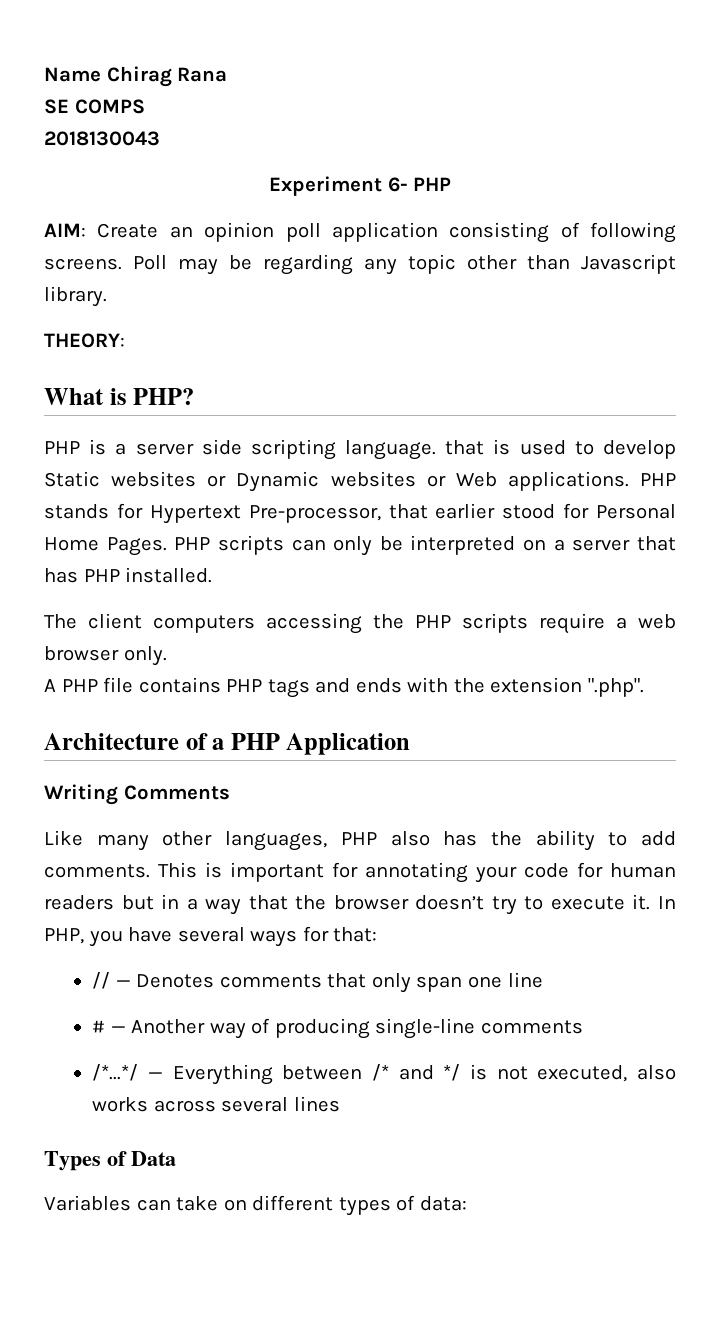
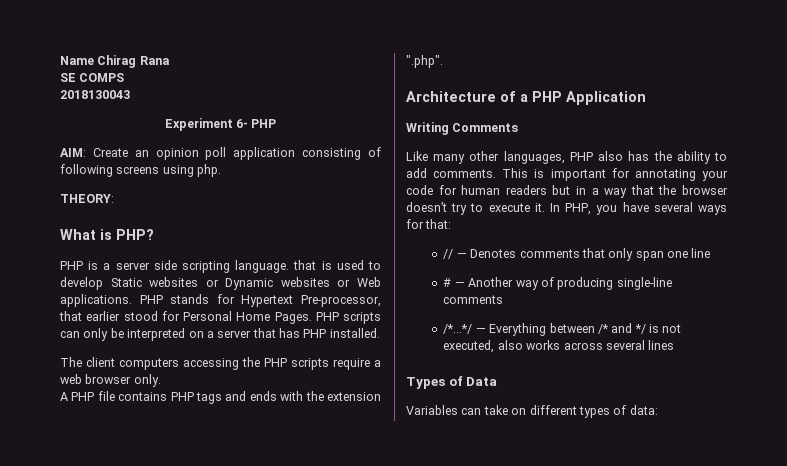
- AIM: Create an opinion poll application consisting of following screens. Poll may be regarding any topic other than Javascript library.
+ AIM: Create an opinion poll application consisting of following screens using php.

